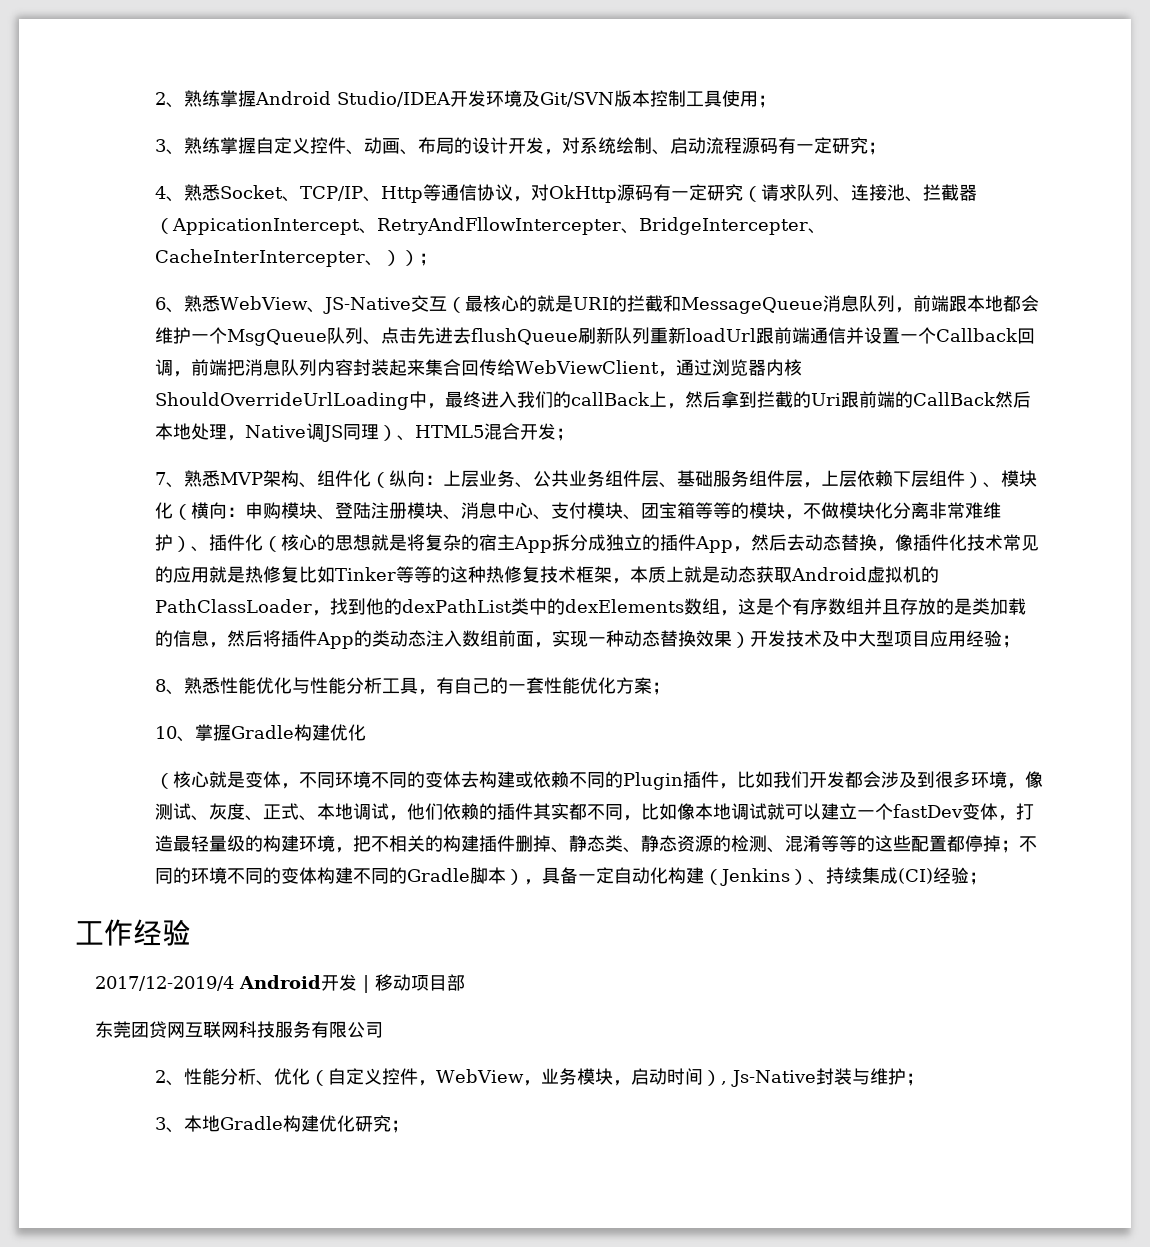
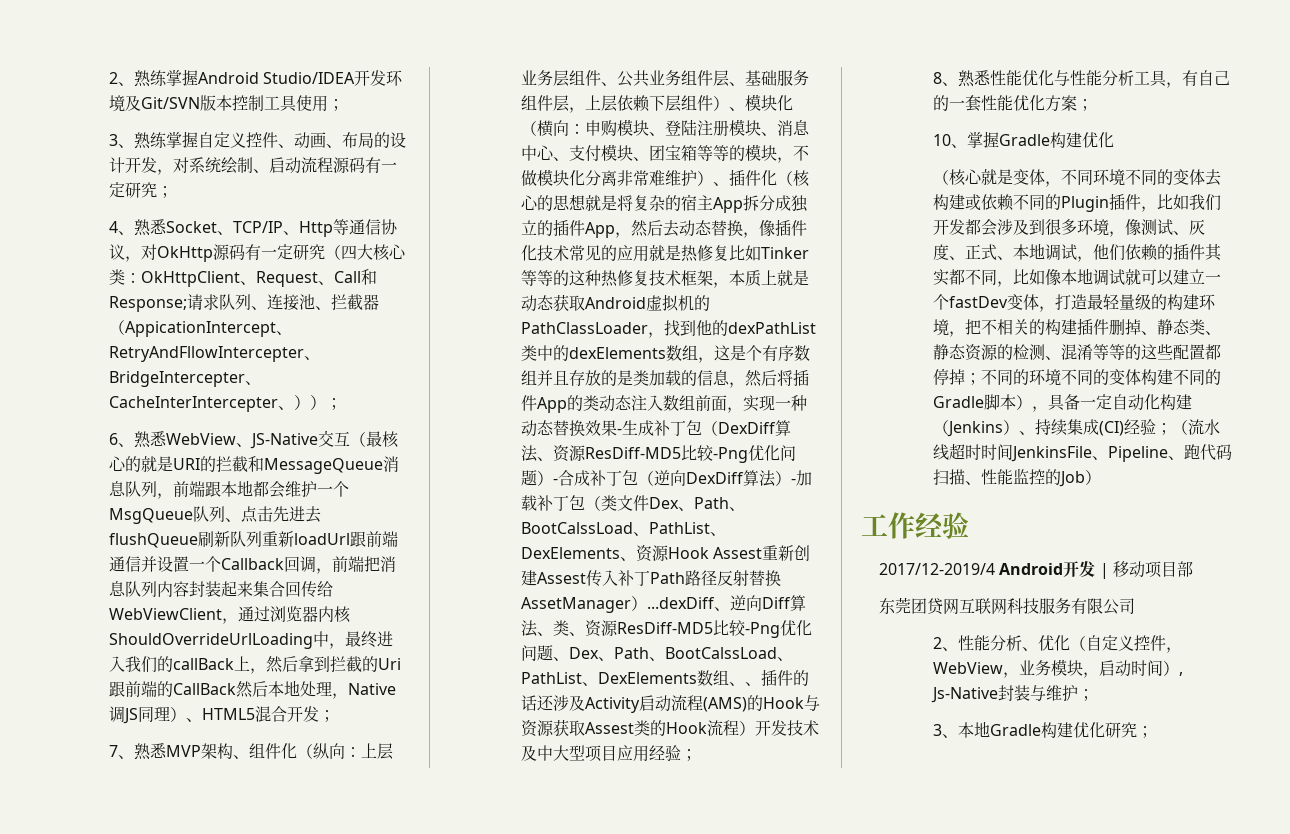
- 4、熟悉Socket、TCP/IP、Http等通信协议，对OkHttp源码有一定研究（请求队列、连接池、拦截器（AppicationIntercept、RetryAndFllowIntercepter、BridgeIntercepter、CacheInterIntercepter、））；
+ 4、熟悉Socket、TCP/IP、Http等通信协议，对OkHttp源码有一定研究（四大核心类：OkHttpClient、Request、Call和Response;请求队列、连接池、拦截器（AppicationIntercept、RetryAndFllowIntercepter、BridgeIntercepter、CacheInterIntercepter、））；
- 上层业务、公共业务组件层、基础服务组件层，上层依赖下层组件）、模块化（横向：
+ 上层业务层组件、公共业务组件层、基础服务组件层，上层依赖下层组件）、模块化（横向：
- 申购模块、登陆注册模块、消息中心、支付模块、团宝箱等等的模块，不做模块化分离非常难维护）、插件化（核心的思想就是将复杂的宿主App拆分成独立的插件App，然后去动态替换，像插件化技术常见的应用就是热修复比如Tinker等等的这种热修复技术框架，本质上就是动态获取Android虚拟机的PathClassLoader，找到他的dexPathList类中的dexElements数组，这是个有序数组并且存放的是类加载的信息，然后将插件App的类动态注入数组前面，实现一种动态替换效果）开发技术及中大型项目应用经验；
+ 申购模块、登陆注册模块、消息中心、支付模块、团宝箱等等的模块，不做模块化分离非常难维护）、插件化（核心的思想就是将复杂的宿主App拆分成独立的插件App，然后去动态替换，像插件化技术常见的应用就是热修复比如Tinker等等的这种热修复技术框架，本质上就是动态获取Android虚拟机的PathClassLoader，找到他的dexPathList类中的dexElements数组，这是个有序数组并且存放的是类加载的信息，然后将插件App的类动态注入数组前面，实现一种动态替换效果-生成补丁包（DexDiff算法、资源ResDiff-MD5比较-Png优化问题）-合成补丁包（逆向DexDiff算法）-加载补丁包（类文件Dex、Path、BootCalssLoad、PathList、DexElements、资源Hook Assest重新创建Assest传入补丁Path路径反射替换AssetManager）...dexDiff、逆向Diff算法、类、资源ResDiff-MD5比较-Png优化问题、Dex、Path、BootCalssLoad、PathList、DexElements数组、、插件的话还涉及Activity启动流程(AMS)的Hook与资源获取Assest类的Hook流程）开发技术及中大型项目应用经验；
+ （流水线超时时间JenkinsFile、Pipeline、跑代码扫描、性能监控的Job）

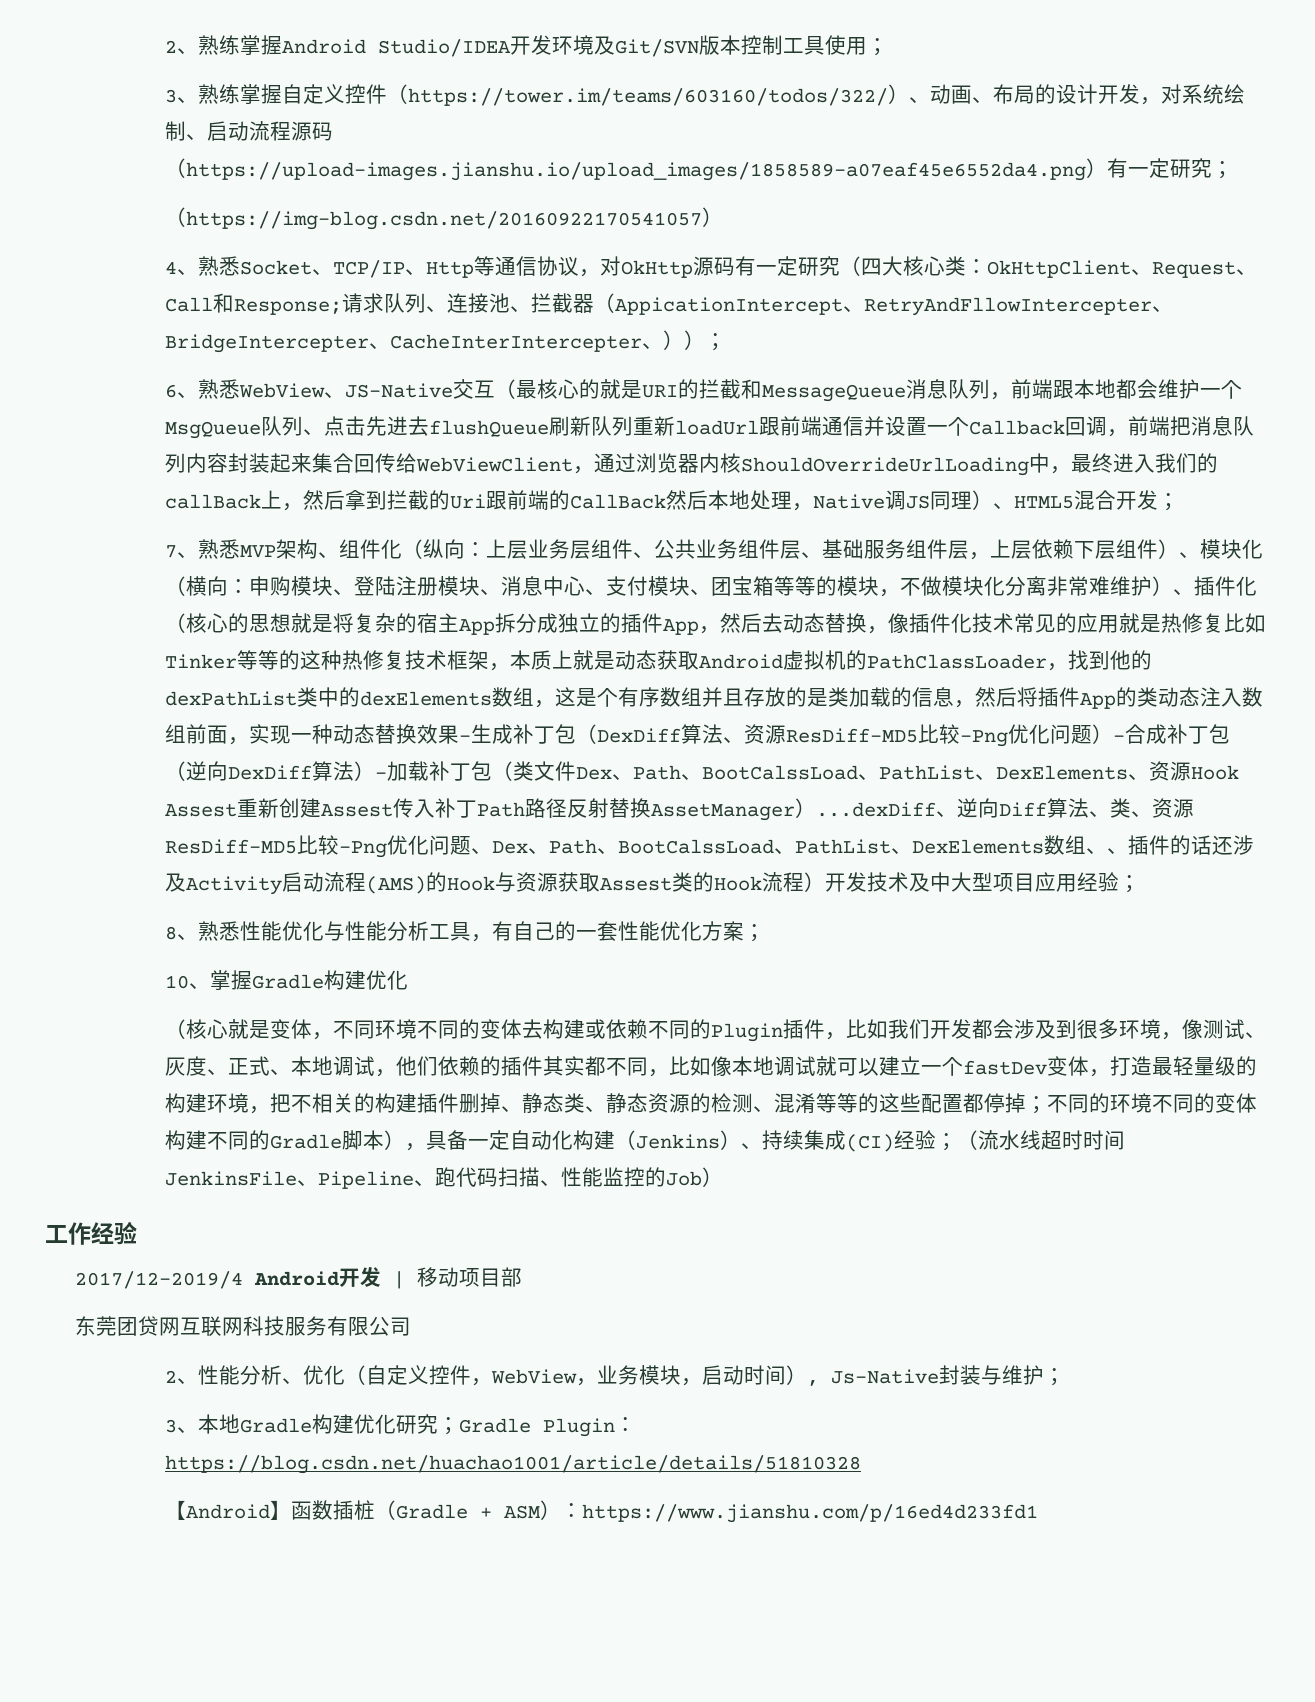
- 3、熟练掌握自定义控件、动画、布局的设计开发，对系统绘制、启动流程源码有一定研究；
+ 3、熟练掌握自定义控件（https://tower.im/teams/603160/todos/322/）、动画、布局的设计开发，对系统绘制、启动流程源码（https://upload-images.jianshu.io/upload_images/1858589-a07eaf45e6552da4.png）有一定研究；
+ （https://img-blog.csdn.net/20160922170541057）
- 3、本地Gradle构建优化研究；
+ 3、本地Gradle构建优化研究；Gradle Plugin：https://blog.csdn.net/huachao1001/article/details/51810328
+ 【Android】函数插桩（Gradle + ASM）：https://www.jianshu.com/p/16ed4d233fd1

